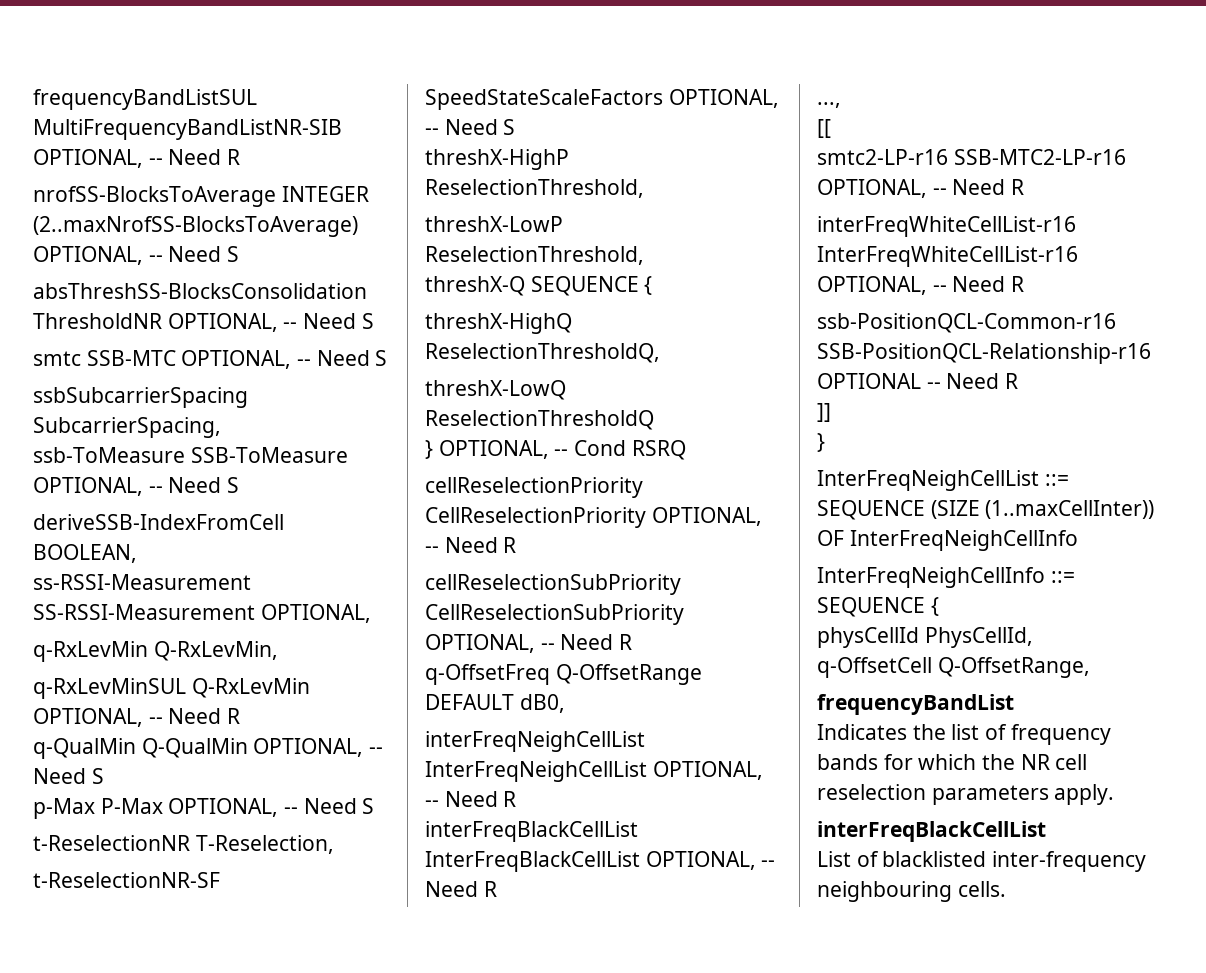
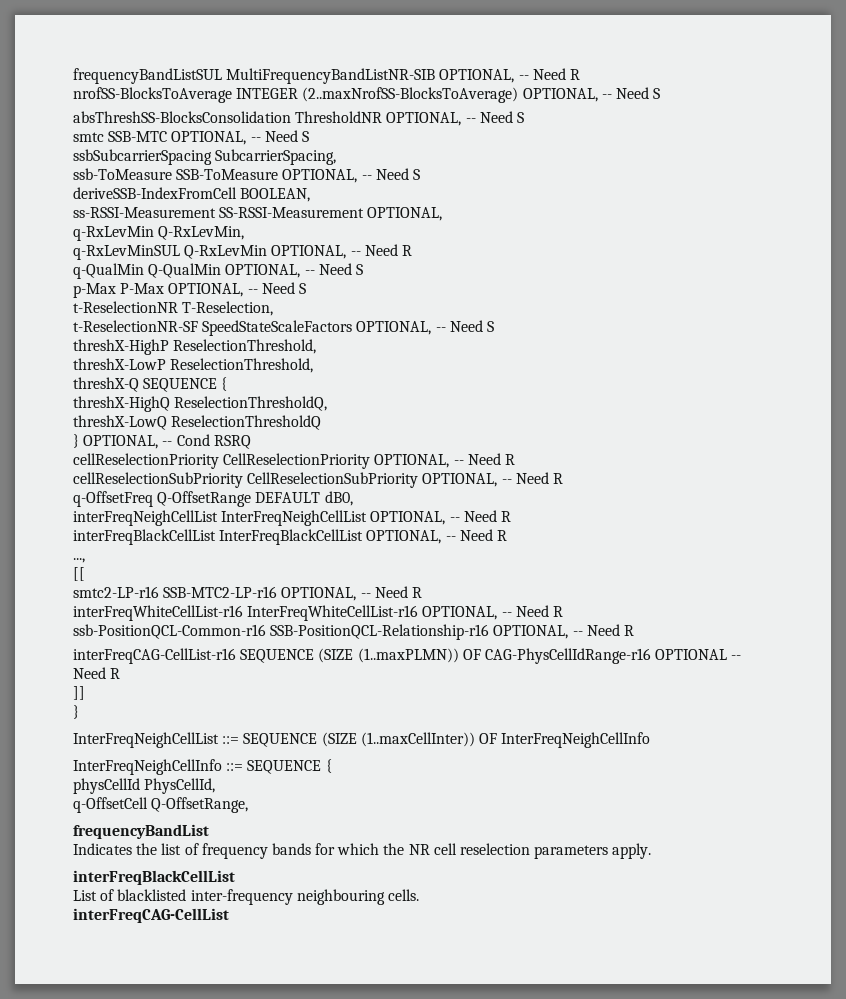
- ssb-PositionQCL-Common-r16 SSB-PositionQCL-Relationship-r16 OPTIONAL -- Need R
+ ssb-PositionQCL-Common-r16 SSB-PositionQCL-Relationship-r16 OPTIONAL, -- Need R
+ interFreqCAG-CellList-r16 SEQUENCE (SIZE (1..maxPLMN)) OF CAG-PhysCellIdRange-r16 OPTIONAL -- Need R
+ interFreqCAG-CellList

